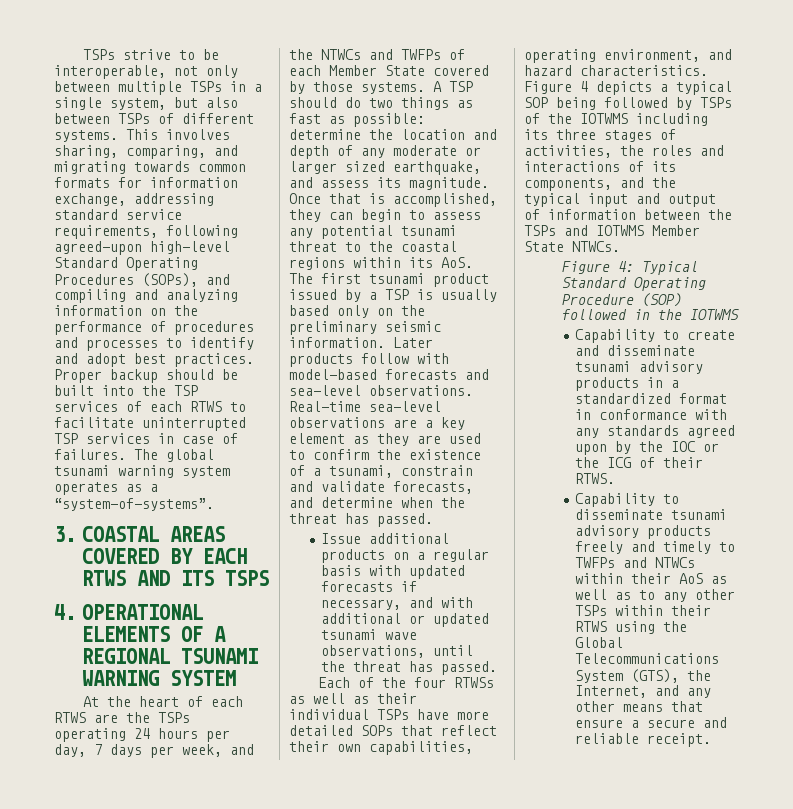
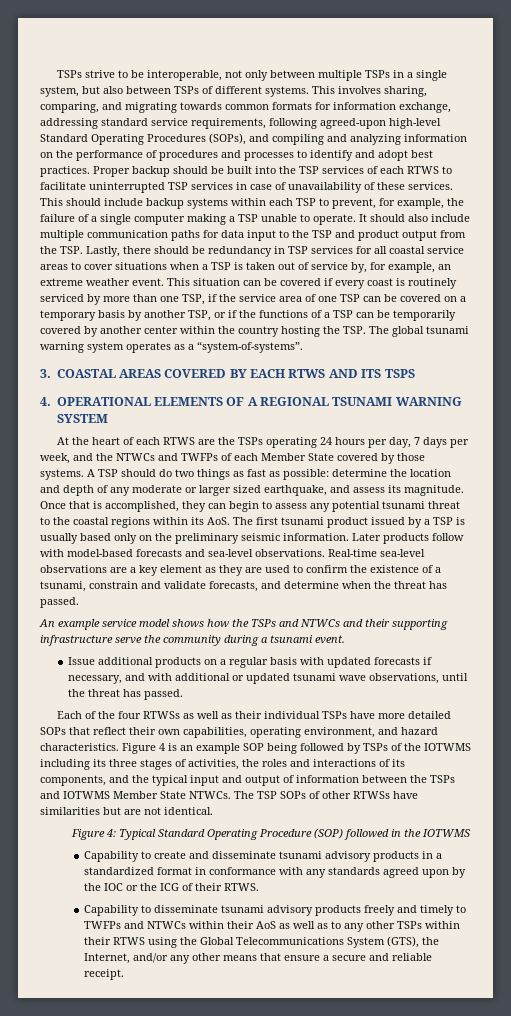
- Proper backup should be built into the TSP services of each RTWS to facilitate uninterrupted TSP services in case of failures. The global tsunami warning system operates as a “system-of-systems”.
+ Proper backup should be built into the TSP services of each RTWS to facilitate uninterrupted TSP services in case of unavailability of these services. This should include backup systems within each TSP to prevent, for example, the failure of a single computer making a TSP unable to operate. It should also include multiple communication paths for data input to the TSP and product output from the TSP. Lastly, there should be redundancy in TSP services for all coastal service areas to cover situations when a TSP is taken out of service by, for example, an extreme weather event. This situation can be covered if every coast is routinely serviced by more than one TSP, if the service area of one TSP can be covered on a temporary basis by another TSP, or if the functions of a TSP can be temporarily covered by another center within the country hosting the TSP. The global tsunami warning system operates as a “system-of-systems”.
+ An example service model shows how the TSPs and NTWCs and their supporting infrastructure serve the community during a tsunami event.
- Figure 4 depicts a typical SOP being followed by TSPs of the IOTWMS including its three stages of activities, the roles and interactions of its components, and the typical input and output of information between the TSPs and IOTWMS Member State NTWCs.
+ Figure 4 is an example SOP being followed by TSPs of the IOTWMS including its three stages of activities, the roles and interactions of its components, and the typical input and output of information between the TSPs and IOTWMS Member State NTWCs. The TSP SOPs of other RTWSs have similarities but are not identical.
- Capability to disseminate tsunami advisory products freely and timely to TWFPs and NTWCs within their AoS as well as to any other TSPs within their RTWS using the Global Telecommunications System (GTS), the Internet, and any other means that ensure a secure and reliable receipt.
+ Capability to disseminate tsunami advisory products freely and timely to TWFPs and NTWCs within their AoS as well as to any other TSPs within their RTWS using the Global Telecommunications System (GTS), the Internet, and/or any other means that ensure a secure and reliable receipt.

